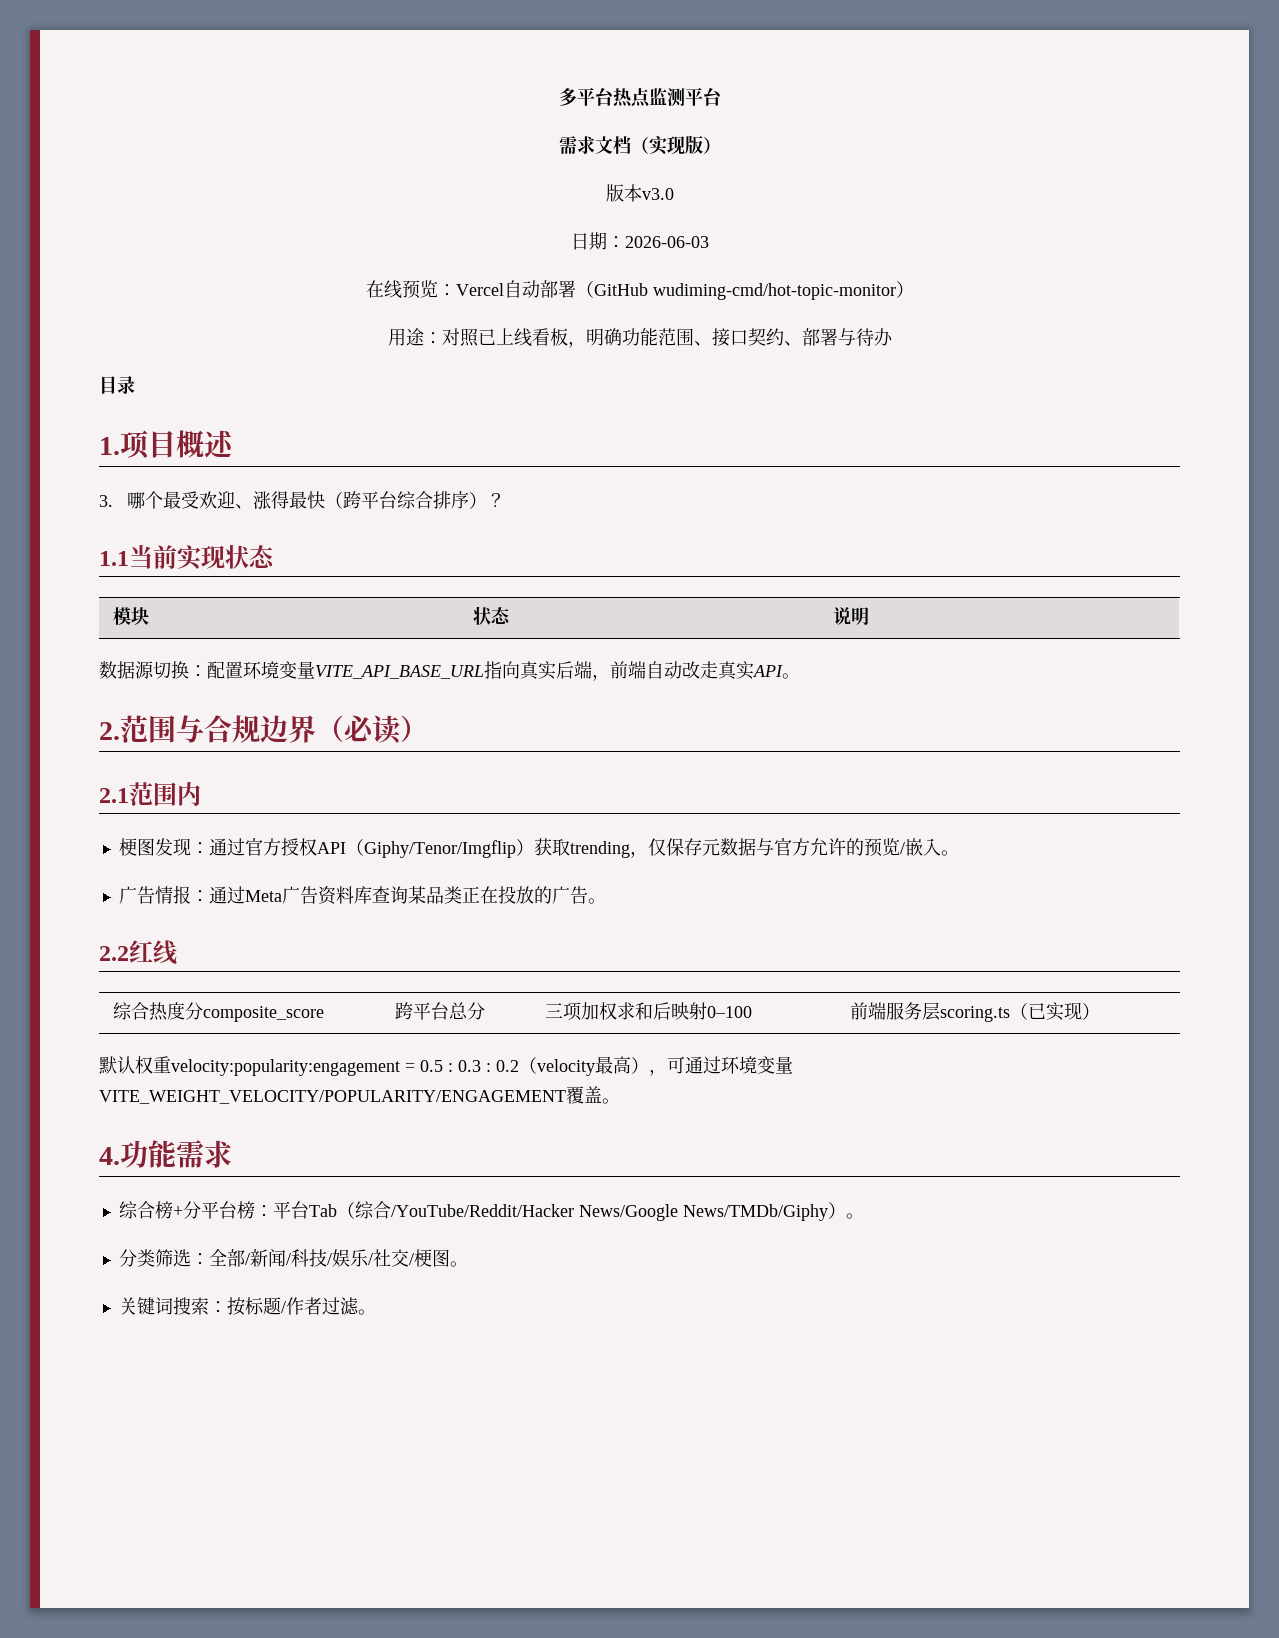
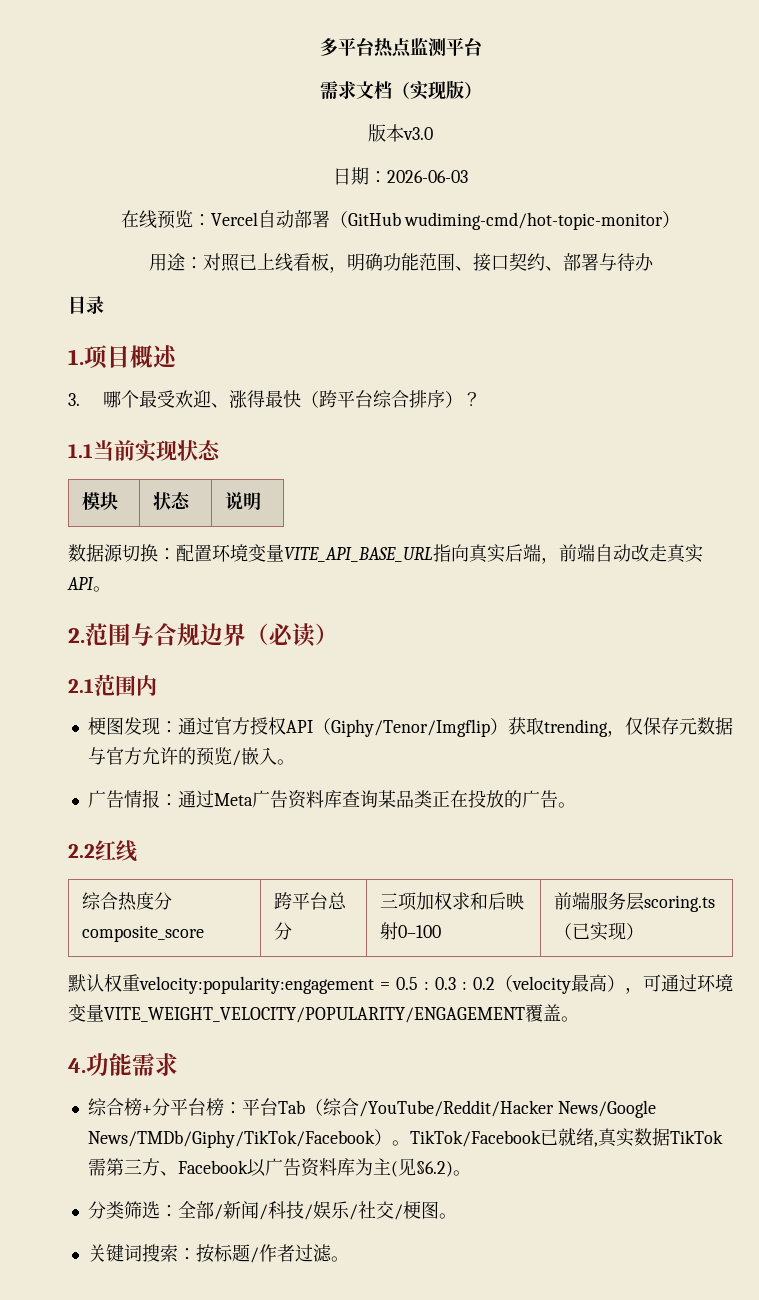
- 综合榜+分平台榜：平台Tab（综合/YouTube/Reddit/Hacker News/Google News/TMDb/Giphy）。
+ 综合榜+分平台榜：平台Tab（综合/YouTube/Reddit/Hacker News/Google News/TMDb/Giphy/TikTok/Facebook）。TikTok/Facebook已就绪,真实数据TikTok需第三方、Facebook以广告资料库为主(见§6.2)。

